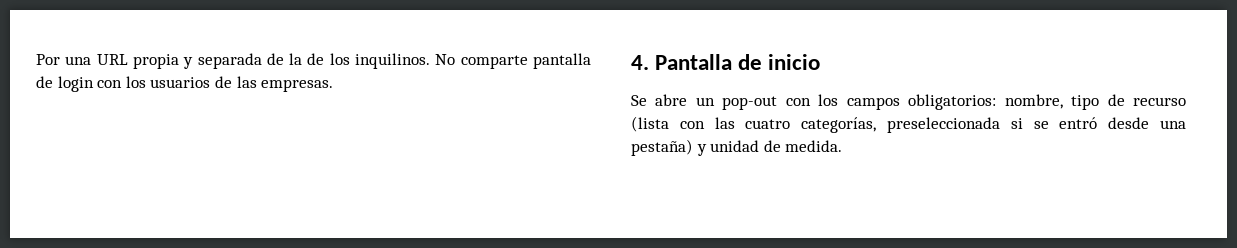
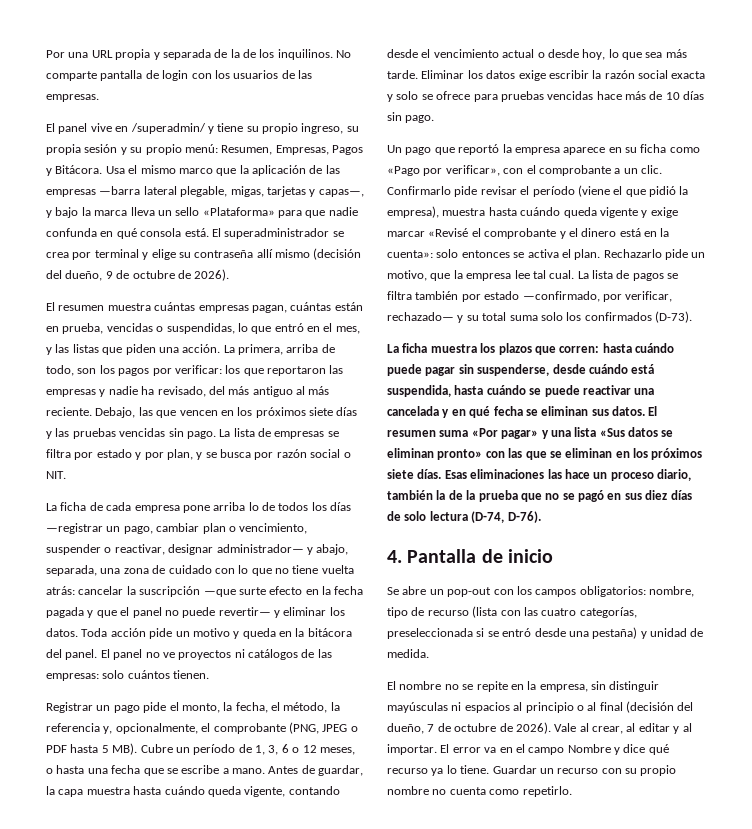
+ El panel vive en /superadmin/ y tiene su propio ingreso, su propia sesión y su propio menú: Resumen, Empresas, Pagos y Bitácora. Usa el mismo marco que la aplicación de las empresas —barra lateral plegable, migas, tarjetas y capas—, y bajo la marca lleva un sello «Plataforma» para que nadie confunda en qué consola está. El superadministrador se crea por terminal y elige su contraseña allí mismo (decisión del dueño, 9 de octubre de 2026).
+ El resumen muestra cuántas empresas pagan, cuántas están en prueba, vencidas o suspendidas, lo que entró en el mes, y las listas que piden una acción. La primera, arriba de todo, son los pagos por verificar: los que reportaron las empresas y nadie ha revisado, del más antiguo al más reciente. Debajo, las que vencen en los próximos siete días y las pruebas vencidas sin pago. La lista de empresas se filtra por estado y por plan, y se busca por razón social o NIT.
+ La ficha de cada empresa pone arriba lo de todos los días —registrar un pago, cambiar plan o vencimiento, suspender o reactivar, designar administrador— y abajo, separada, una zona de cuidado con lo que no tiene vuelta atrás: cancelar la suscripción —que surte efecto en la fecha pagada y que el panel no puede revertir— y eliminar los datos. Toda acción pide un motivo y queda en la bitácora del panel. El panel no ve proyectos ni catálogos de las empresas: solo cuántos tienen.
+ Registrar un pago pide el monto, la fecha, el método, la referencia y, opcionalmente, el comprobante (PNG, JPEG o PDF hasta 5 MB). Cubre un período de 1, 3, 6 o 12 meses, o hasta una fecha que se escribe a mano. Antes de guardar, la capa muestra hasta cuándo queda vigente, contando desde el vencimiento actual o desde hoy, lo que sea más tarde. Eliminar los datos exige escribir la razón social exacta y solo se ofrece para pruebas vencidas hace más de 10 días sin pago.
+ Un pago que reportó la empresa aparece en su ficha como «Pago por verificar», con el comprobante a un clic. Confirmarlo pide revisar el período (viene el que pidió la empresa), muestra hasta cuándo queda vigente y exige marcar «Revisé el comprobante y el dinero está en la cuenta»: solo entonces se activa el plan. Rechazarlo pide un motivo, que la empresa lee tal cual. La lista de pagos se filtra también por estado —confirmado, por verificar, rechazado— y su total suma solo los confirmados (D-73).
+ La ficha muestra los plazos que corren: hasta cuándo puede pagar sin suspenderse, desde cuándo está suspendida, hasta cuándo se puede reactivar una cancelada y en qué fecha se eliminan sus datos. El resumen suma «Por pagar» y una lista «Sus datos se eliminan pronto» con las que se eliminan en los próximos siete días. Esas eliminaciones las hace un proceso diario, también la de la prueba que no se pagó en sus diez días de solo lectura (D-74, D-76).
+ El nombre no se repite en la empresa, sin distinguir mayúsculas ni espacios al principio o al final (decisión del dueño, 7 de octubre de 2026). Vale al crear, al editar y al importar. El error va en el campo Nombre y dice qué recurso ya lo tiene. Guardar un recurso con su propio nombre no cuenta como repetirlo.

